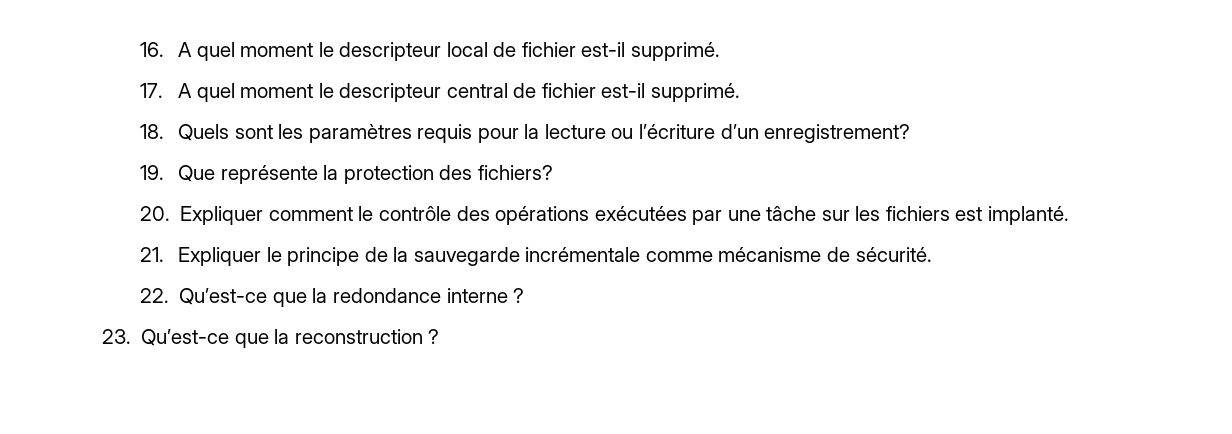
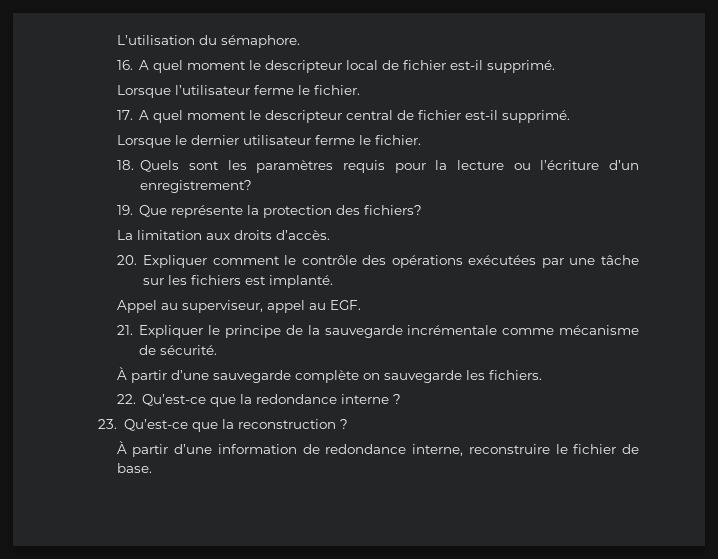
+ L’utilisation du sémaphore.
+ Lorsque l’utilisateur ferme le fichier.
+ Lorsque le dernier utilisateur ferme le fichier.
+ La limitation aux droits d’accès.
+ Appel au superviseur, appel au EGF.
+ À partir d’une sauvegarde complète on sauvegarde les fichiers.
+ À partir d’une information de redondance interne, reconstruire le fichier de base.

